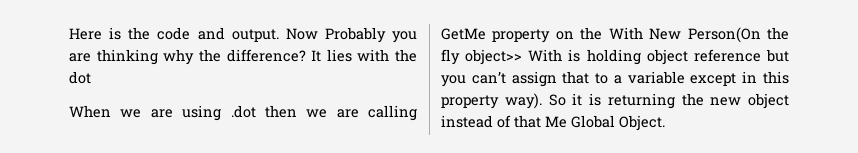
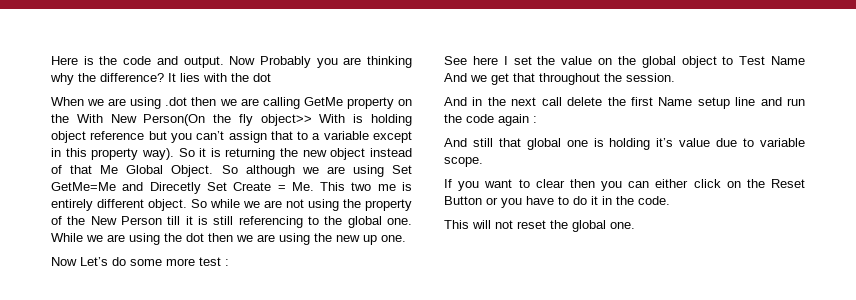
+ So although we are using Set GetMe=Me and Direcetly Set Create = Me. This two me is entirely different object. So while we are not using the property of the New Person till it is still referencing to the global one. While we are using the dot then we are using the new up one.
+ Now Let’s do some more test :
+ See here I set the value on the global object to Test Name And we get that throughout the session.
+ And in the next call delete the first Name setup line and run the code again :
+ And still that global one is holding it’s value due to variable scope.
+ If you want to clear then you can either click on the Reset Button or you have to do it in the code.
+ This will not reset the global one.

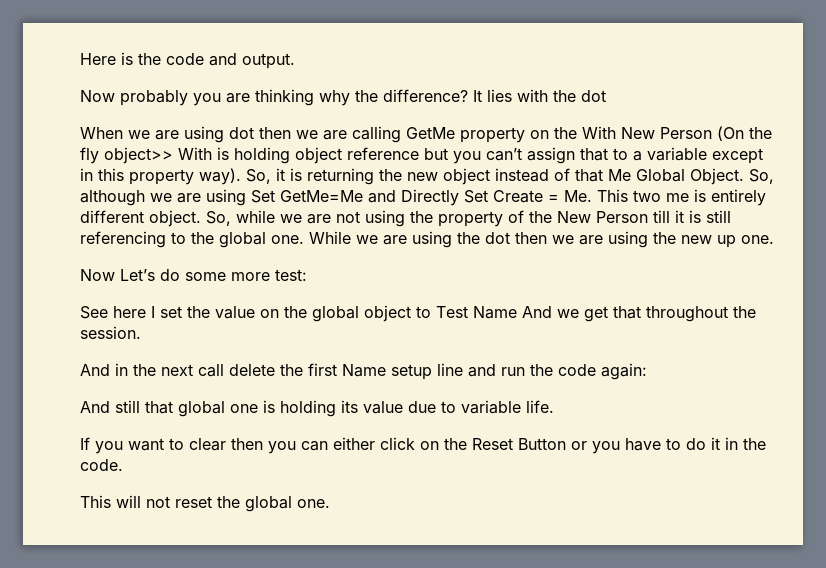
- Here is the code and output. Now Probably you are thinking why the difference?
+ Here is the code and output.
+ Now probably you are thinking why the difference?
- When we are using .dot then we are calling GetMe property on the With New Person(On the fly object>> With is holding object reference but you can’t assign that to a variable except in this property way).
+ When we are using dot then we are calling GetMe property on the With New Person (On the fly object>> With is holding object reference but you can’t assign that to a variable except in this property way).
- So it is returning the new object instead of that Me Global Object.
+ So, it is returning the new object instead of that Me Global Object.
- So although we are using Set GetMe=Me and Direcetly Set Create = Me. This two me is entirely different object.
+ So, although we are using Set GetMe=Me and Directly Set Create = Me. This two me is entirely different object.
- So while we are not using the property of the New Person till it is still referencing to the global one.
+ So, while we are not using the property of the New Person till it is still referencing to the global one.
- Now Let’s do some more test :
+ Now Let’s do some more test:
- And in the next call delete the first Name setup line and run the code again :
+ And in the next call delete the first Name setup line and run the code again:
- And still that global one is holding it’s value due to variable scope.
+ And still that global one is holding its value due to variable life.

